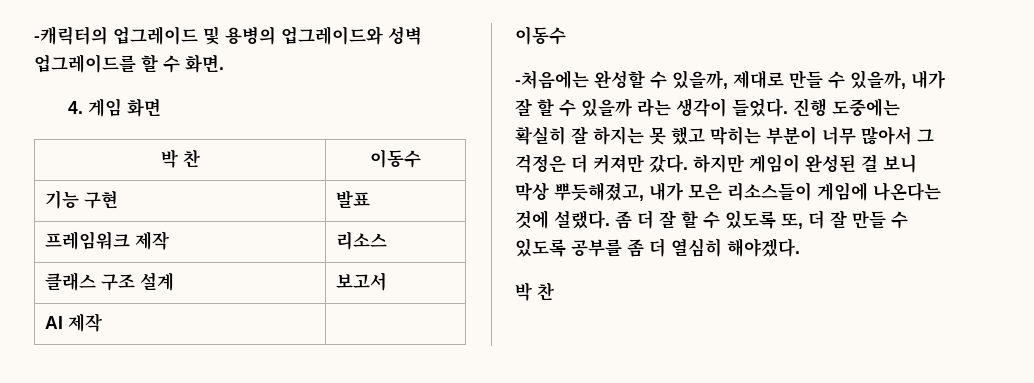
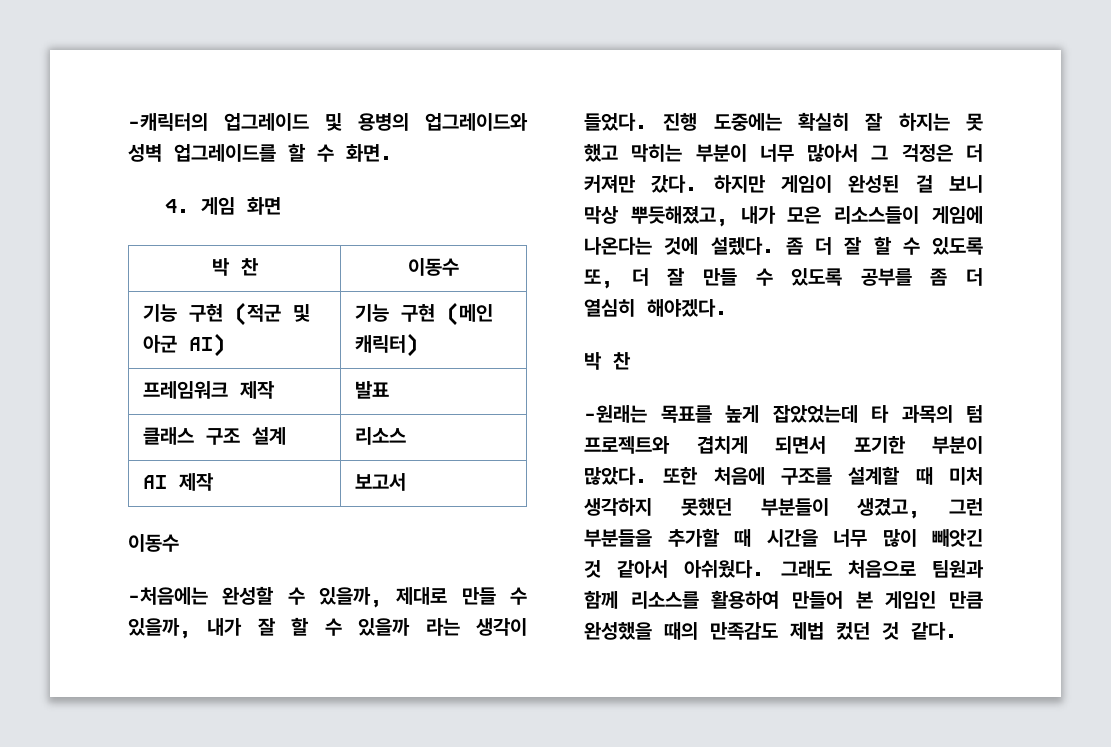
- 기능 구현 | 발표
+ 기능 구현 (적군 및 아군 AI) | 기능 구현 (메인 캐릭터)
- 프레임워크 제작 | 리소스
+ 프레임워크 제작 | 발표
- 클래스 구조 설계 | 보고서
+ 클래스 구조 설계 | 리소스
- AI 제작 |
+ AI 제작 | 보고서
- 하지만 게임이 완성된 걸 보니 막상 뿌듯해졌고, 내가 모은 리소스들이 게임에 나온다는 것에 설랬다.
+ 하지만 게임이 완성된 걸 보니 막상 뿌듯해졌고, 내가 모은 리소스들이 게임에 나온다는 것에 설렜다.
+ -원래는 목표를 높게 잡았었는데 타 과목의 텀 프로젝트와 겹치게 되면서 포기한 부분이 많았다. 또한 처음에 구조를 설계할 때 미처 생각하지 못했던 부분들이 생겼고, 그런 부분들을 추가할 때 시간을 너무 많이 빼앗긴 것 같아서 아쉬웠다. 그래도 처음으로 팀원과 함께 리소스를 활용하여 만들어 본 게임인 만큼 완성했을 때의 만족감도 제법 컸던 것 같다.

